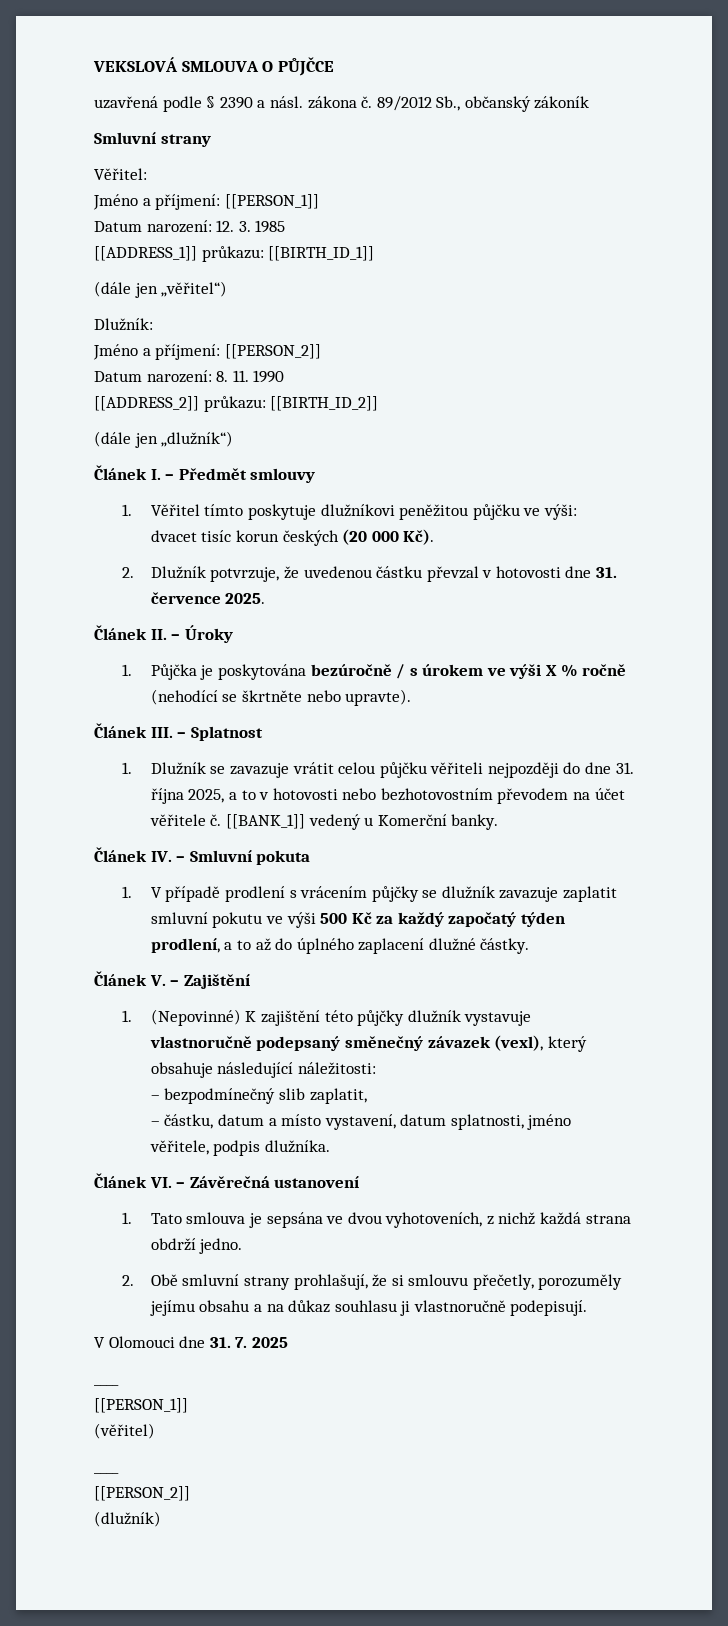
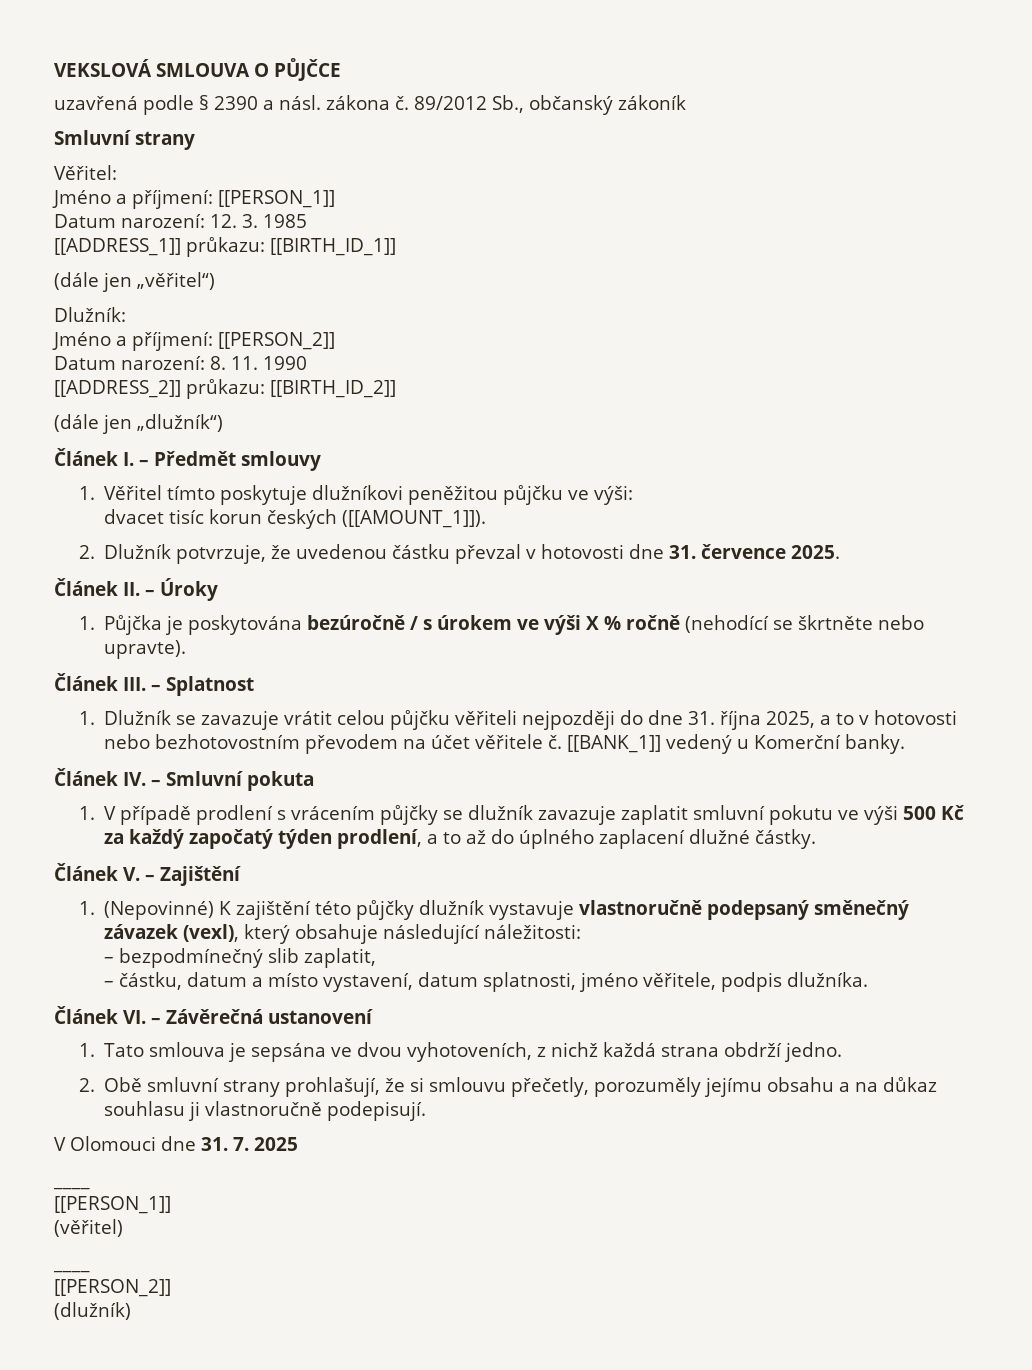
- dvacet tisíc korun českých (20 000 Kč).
+ dvacet tisíc korun českých ([[AMOUNT_1]]).

